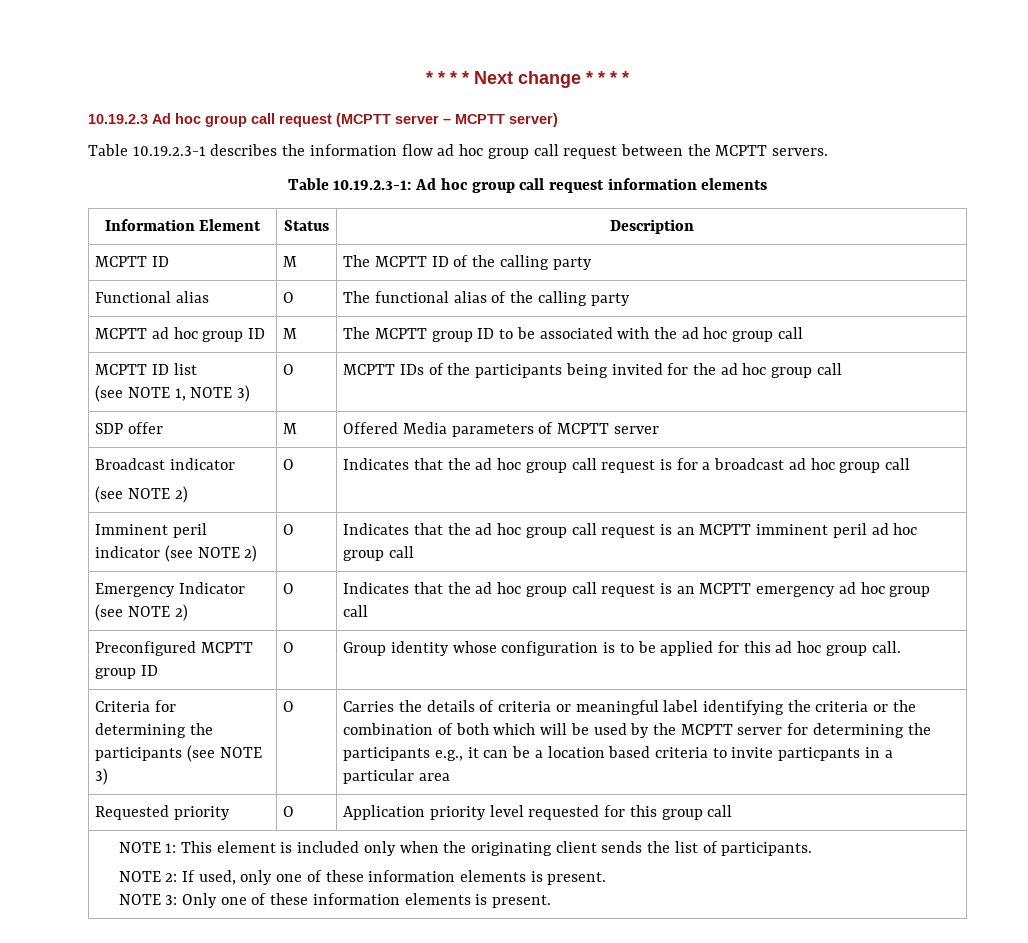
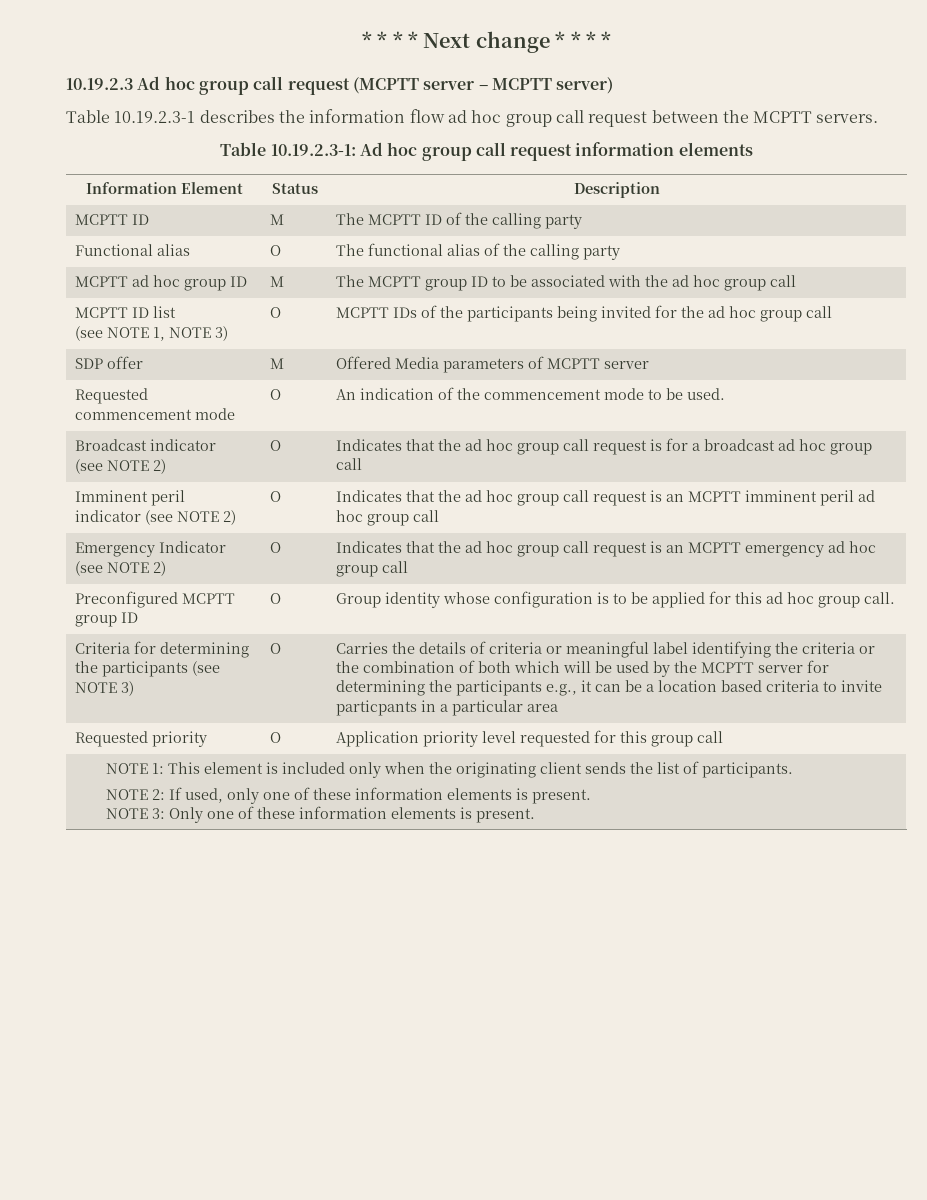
+ Requested commencement mode | O | An indication of the commencement mode to be used.

